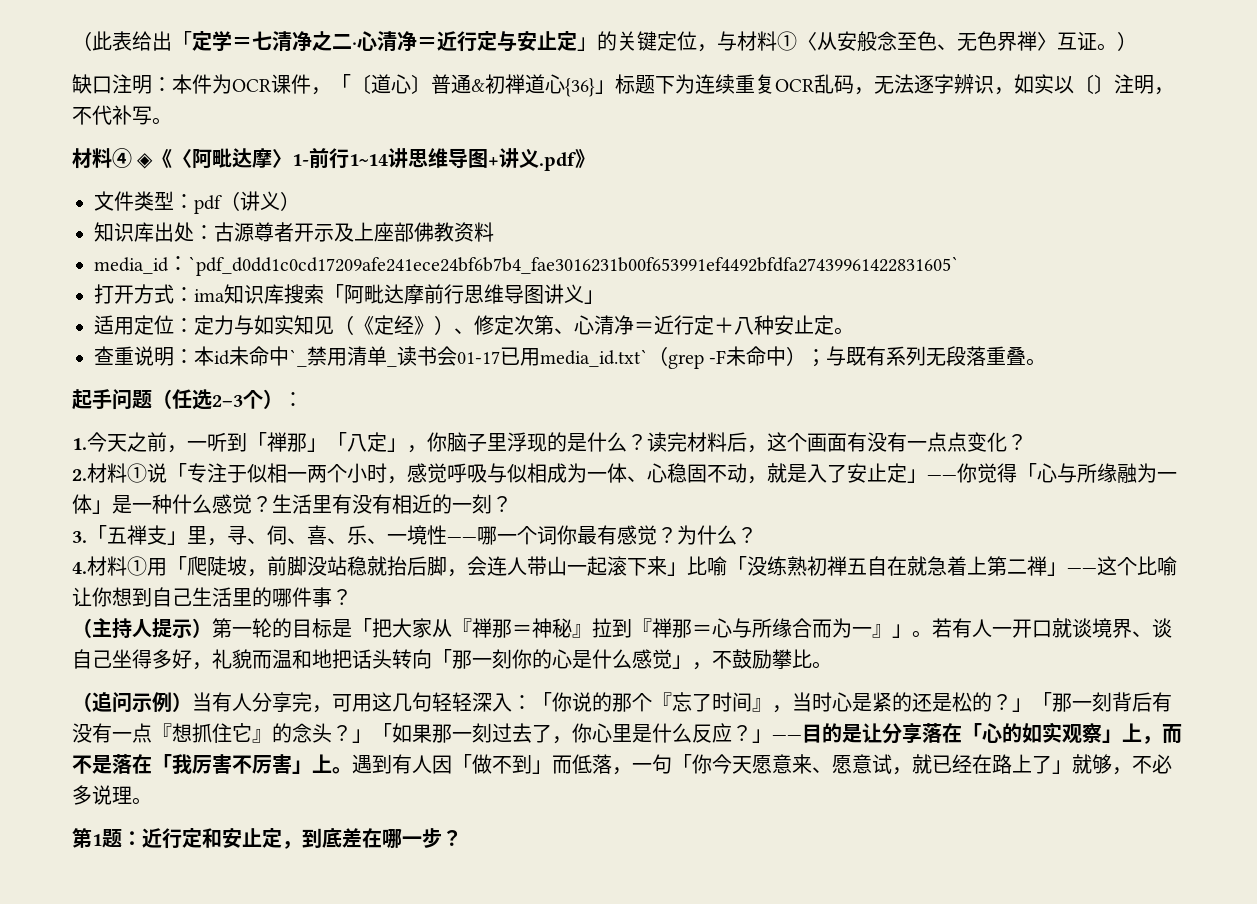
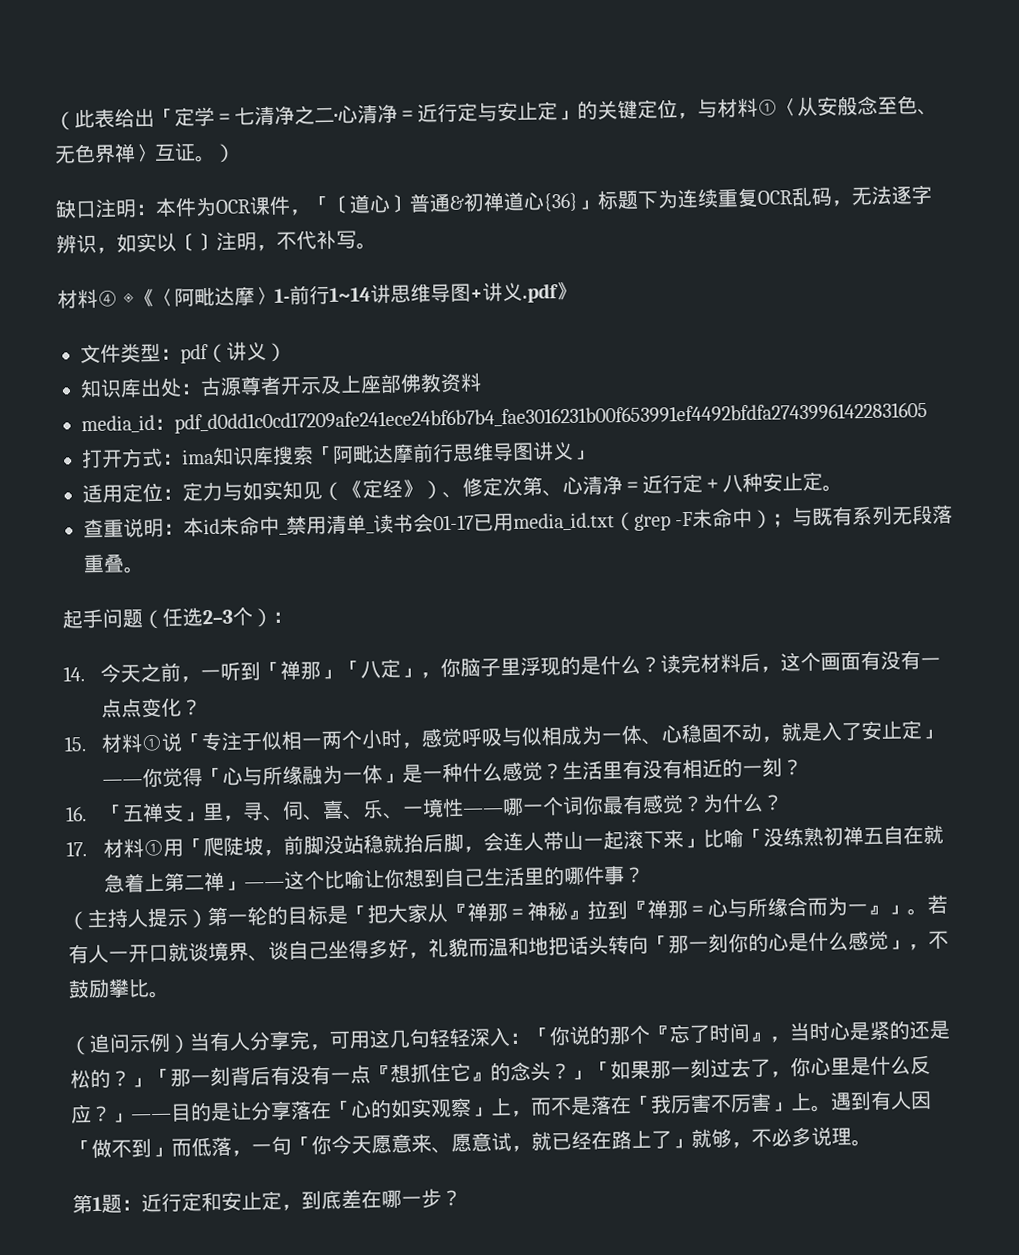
- media_id：`pdf_d0dd1c0cd17209afe241ece24bf6b7b4_fae3016231b00f653991ef4492bfdfa27439961422831605`
+ media_id：pdf_d0dd1c0cd17209afe241ece24bf6b7b4_fae3016231b00f653991ef4492bfdfa27439961422831605
- 查重说明：本id未命中`_禁用清单_读书会01-17已用media_id.txt`（grep -F未命中）；与既有系列无段落重叠。
+ 查重说明：本id未命中_禁用清单_读书会01-17已用media_id.txt（grep -F未命中）；与既有系列无段落重叠。
- 1.今天之前，一听到「禅那」「八定」，你脑子里浮现的是什么？
+ 14.今天之前，一听到「禅那」「八定」，你脑子里浮现的是什么？
- 2.材料①说「专注于似相一两个小时，感觉呼吸与似相成为一体、心稳固不动，就是入了安止定」——你觉得「心与所缘融为一体」是一种什么感觉？
+ 15.材料①说「专注于似相一两个小时，感觉呼吸与似相成为一体、心稳固不动，就是入了安止定」——你觉得「心与所缘融为一体」是一种什么感觉？
- 3.「五禅支」里，寻、伺、喜、乐、一境性——哪一个词你最有感觉？
+ 16.「五禅支」里，寻、伺、喜、乐、一境性——哪一个词你最有感觉？
- 4.材料①用「爬陡坡，前脚没站稳就抬后脚，会连人带山一起滚下来」比喻「没练熟初禅五自在就急着上第二禅」——这个比喻让你想到自己生活里的哪件事？
+ 17.材料①用「爬陡坡，前脚没站稳就抬后脚，会连人带山一起滚下来」比喻「没练熟初禅五自在就急着上第二禅」——这个比喻让你想到自己生活里的哪件事？

